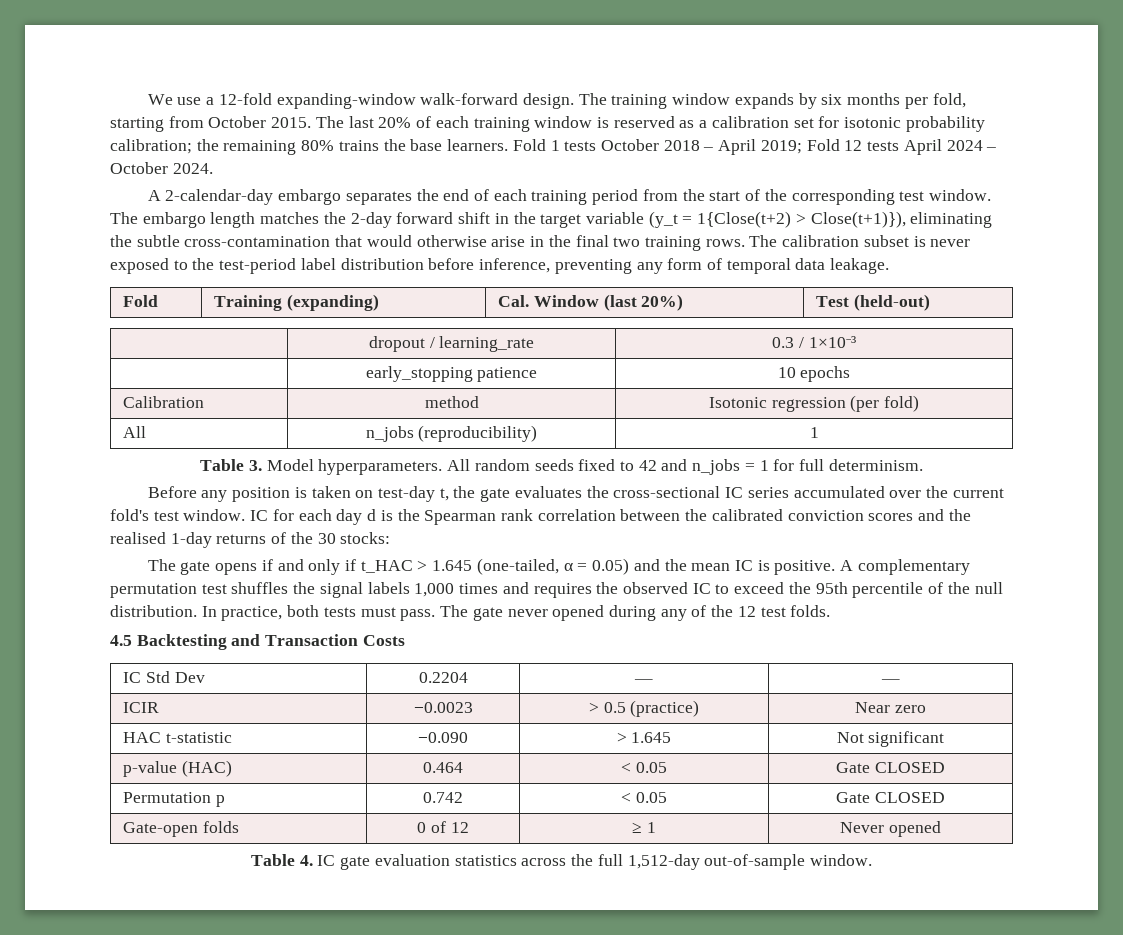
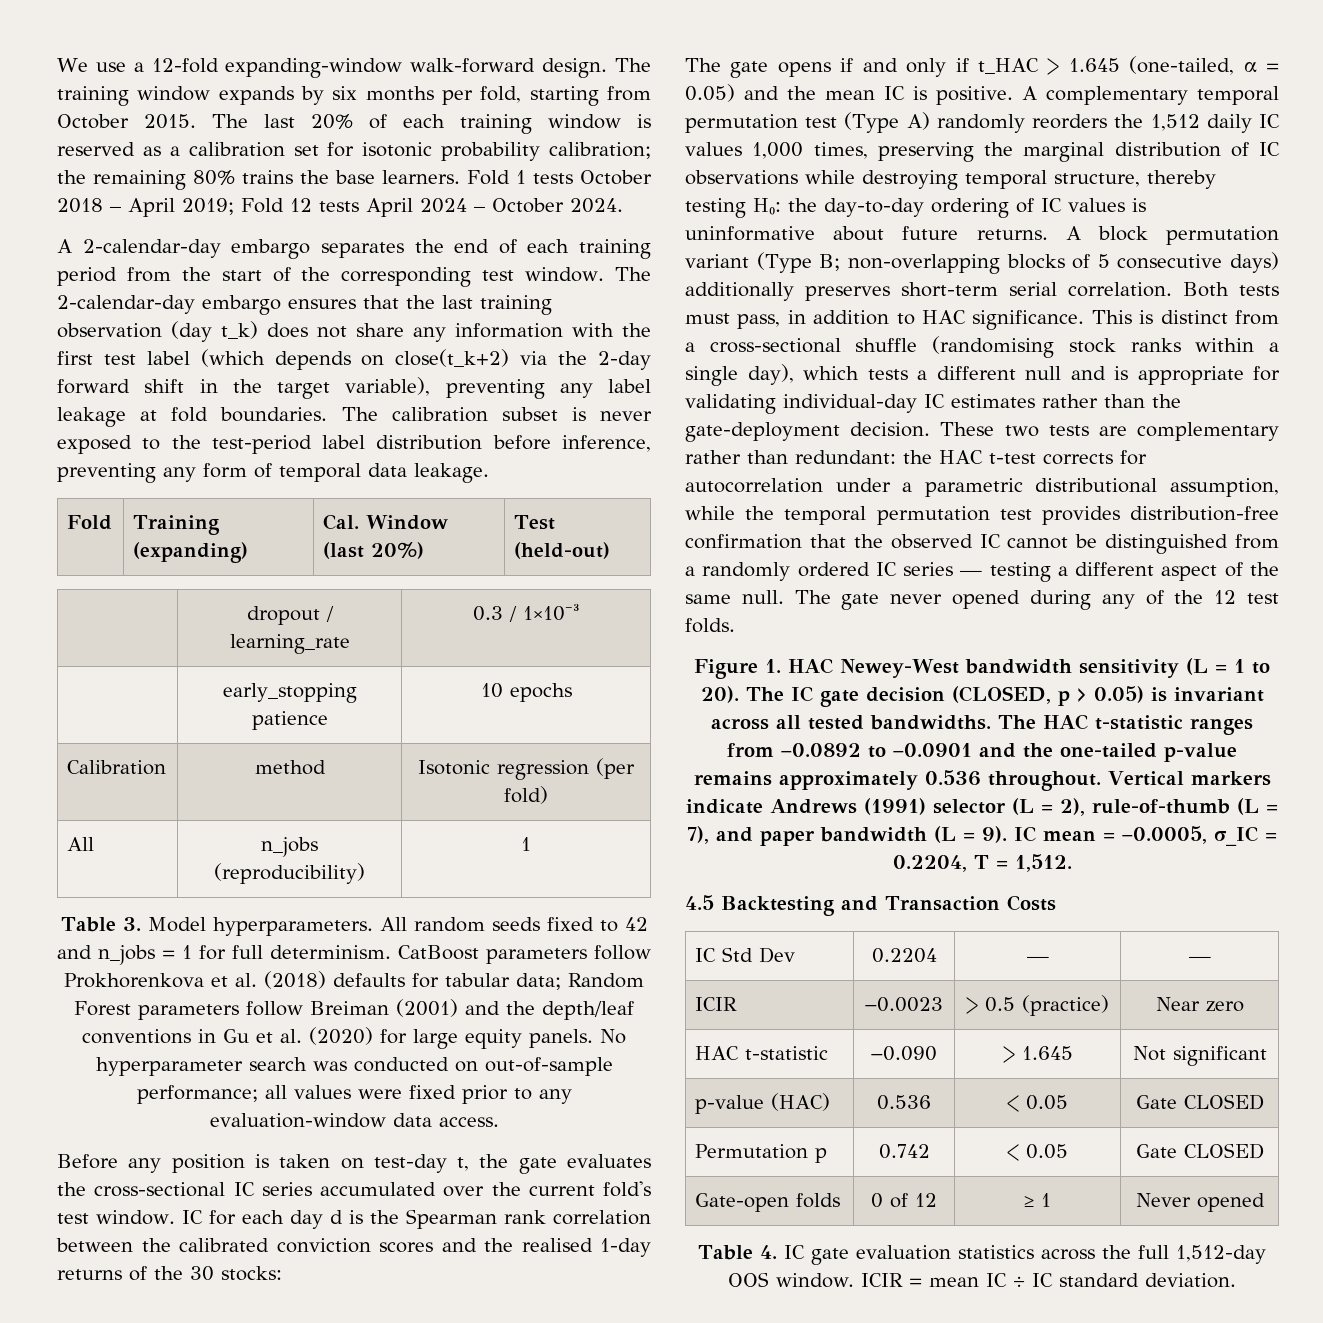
- The embargo length matches the 2-day forward shift in the target variable (y_t = 1{Close(t+2) > Close(t+1)}), eliminating the subtle cross-contamination that would otherwise arise in the final two training rows.
+ The 2-calendar-day embargo ensures that the last training observation (day t_k) does not share any information with the first test label (which depends on close(t_k+2) via the 2-day forward shift in the target variable), preventing any label leakage at fold boundaries.
+ CatBoost parameters follow Prokhorenkova et al. (2018) defaults for tabular data; Random Forest parameters follow Breiman (2001) and the depth/leaf conventions in Gu et al. (2020) for large equity panels. No hyperparameter search was conducted on out-of-sample performance; all values were fixed prior to any evaluation-window data access.
- A complementary permutation test shuffles the signal labels 1,000 times and requires the observed IC to exceed the 95th percentile of the null distribution. In practice, both tests must pass.
+ A complementary temporal permutation test (Type A) randomly reorders the 1,512 daily IC values 1,000 times, preserving the marginal distribution of IC observations while destroying temporal structure, thereby testing H₀: the day-to-day ordering of IC values is uninformative about future returns. A block permutation variant (Type B; non-overlapping blocks of 5 consecutive days) additionally preserves short-term serial correlation. Both tests must pass, in addition to HAC significance. This is distinct from a cross-sectional shuffle (randomising stock ranks within a single day), which tests a different null and is appropriate for validating individual-day IC estimates rather than the gate-deployment decision. These two tests are complementary rather than redundant: the HAC t-test corrects for autocorrelation under a parametric distributional assumption, while the temporal permutation test provides distribution-free confirmation that the observed IC cannot be distinguished from a randomly ordered IC series — testing a different aspect of the same null.
+ Figure 1. HAC Newey-West bandwidth sensitivity (L = 1 to 20). The IC gate decision (CLOSED, p > 0.05) is invariant across all tested bandwidths. The HAC t-statistic ranges from −0.0892 to −0.0901 and the one-tailed p-value remains approximately 0.536 throughout. Vertical markers indicate Andrews (1991) selector (L = 2), rule-of-thumb (L = 7), and paper bandwidth (L = 9). IC mean = −0.0005, σ_IC = 0.2204, T = 1,512.
- p-value (HAC) | 0.464 | < 0.05 | Gate CLOSED
+ p-value (HAC) | 0.536 | < 0.05 | Gate CLOSED
- Table 4. IC gate evaluation statistics across the full 1,512-day out-of-sample window.
+ Table 4. IC gate evaluation statistics across the full 1,512-day OOS window. ICIR = mean IC ÷ IC standard deviation.

